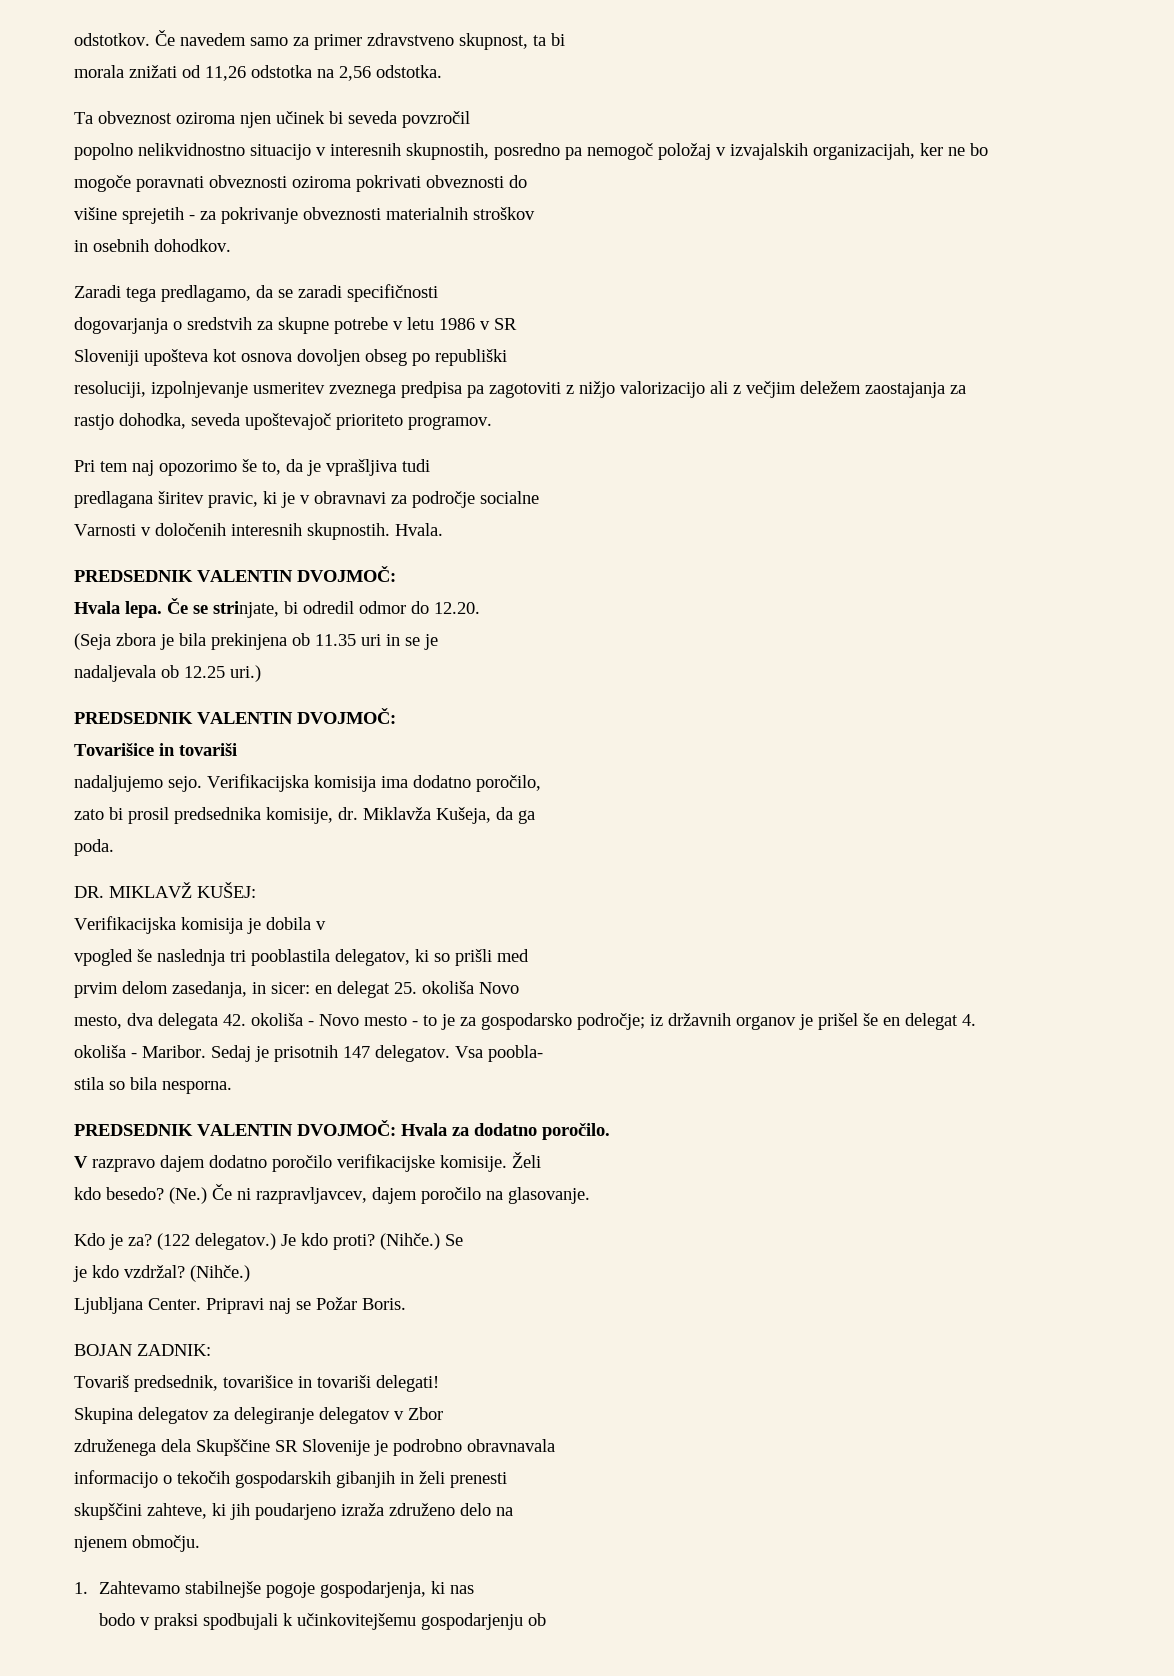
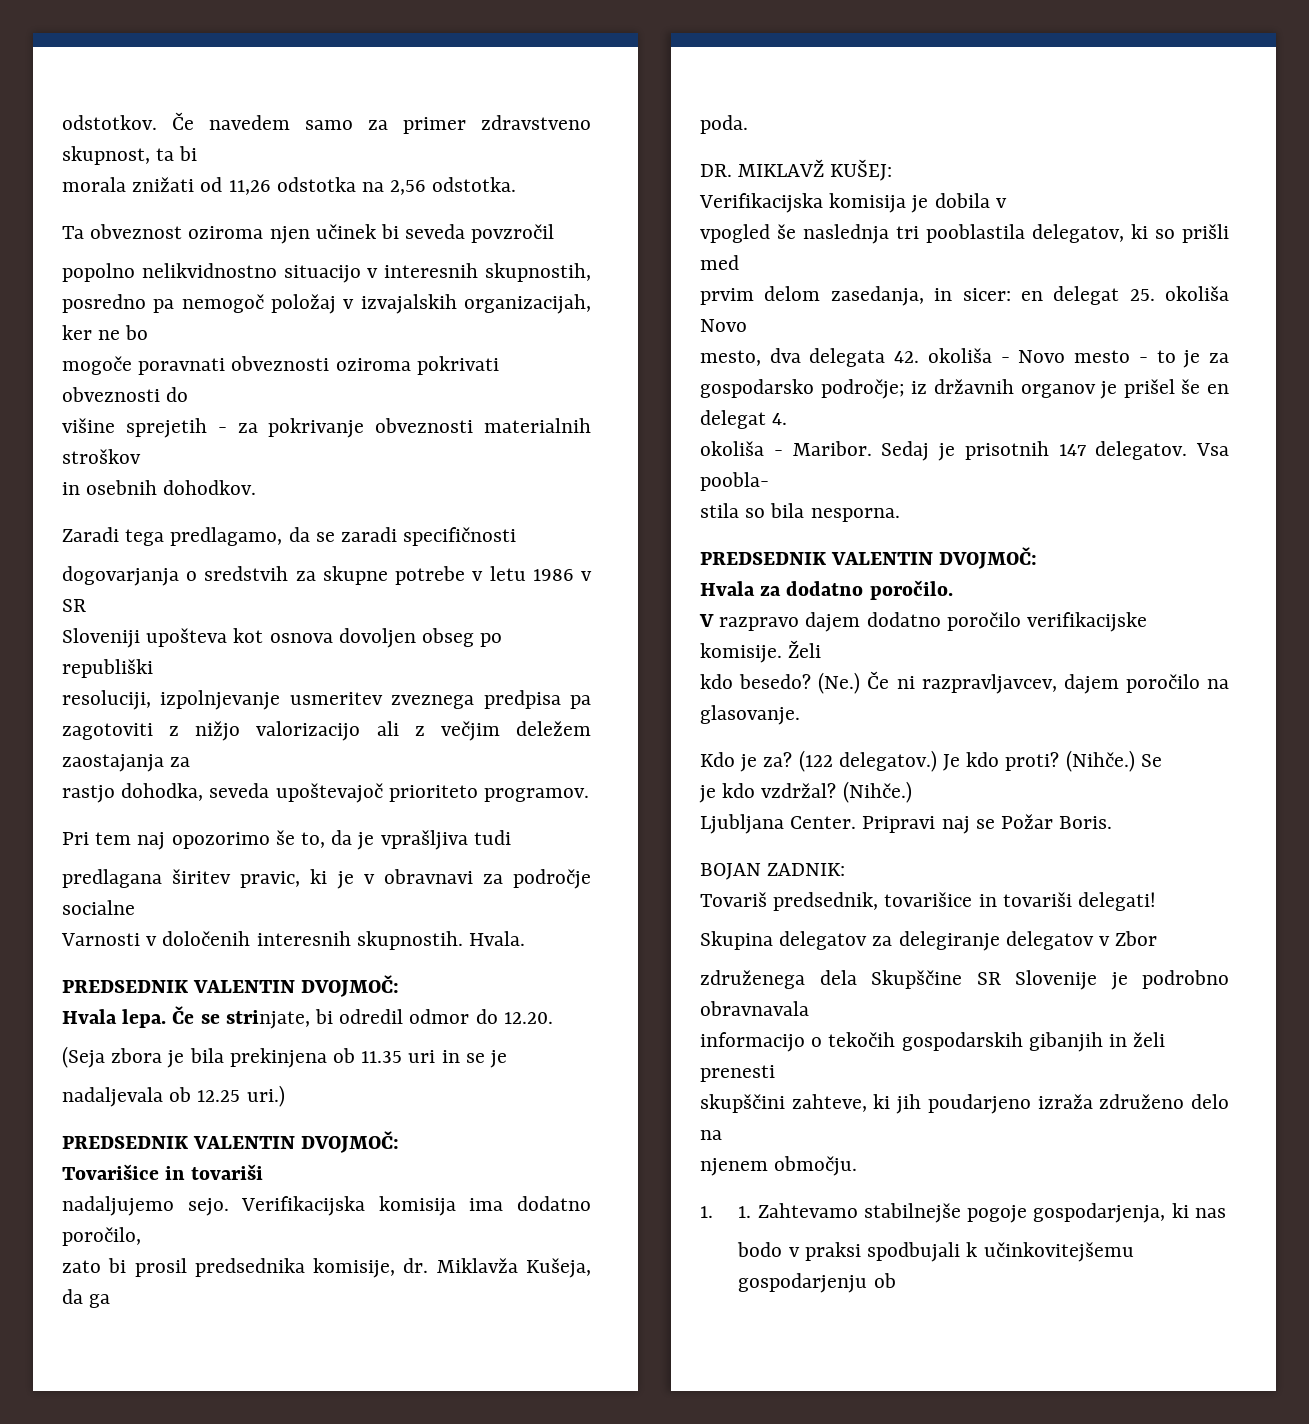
  stila so bila nesporna.
- PREDSEDNIK VALENTIN DVOJMOČ: Hvala za dodatno poročilo.
+ PREDSEDNIK VALENTIN DVOJMOČ:
+ Hvala za dodatno poročilo.
- 1. Zahtevamo stabilnejše pogoje gospodarjenja, ki nas
+ 1. 1. Zahtevamo stabilnejše pogoje gospodarjenja, ki nas

